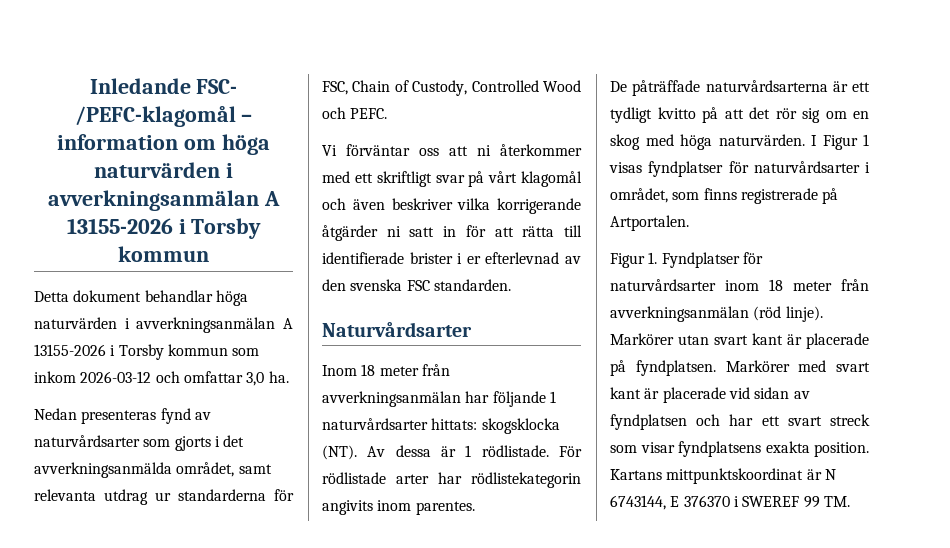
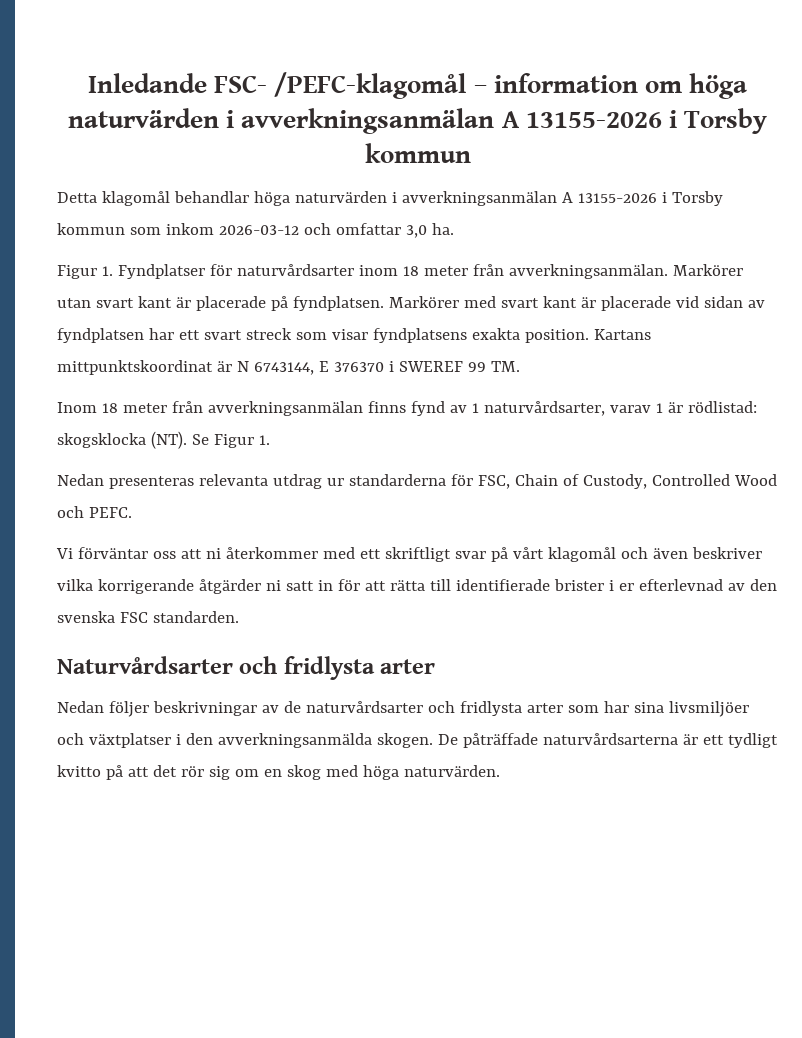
- Detta dokument behandlar höga naturvärden i avverkningsanmälan A 13155-2026 i Torsby kommun som inkom 2026-03-12 och omfattar 3,0 ha.
+ Detta klagomål behandlar höga naturvärden i avverkningsanmälan A 13155-2026 i Torsby kommun som inkom 2026-03-12 och omfattar 3,0 ha.
- Nedan presenteras fynd av naturvårdsarter som gjorts i det avverkningsanmälda området, samt relevanta utdrag ur standarderna för FSC, Chain of Custody, Controlled Wood och PEFC.
+ Figur 1. Fyndplatser för naturvårdsarter inom 18 meter från avverkningsanmälan. Markörer utan svart kant är placerade på fyndplatsen. Markörer med svart kant är placerade vid sidan av fyndplatsen har ett svart streck som visar fyndplatsens exakta position. Kartans mittpunktskoordinat är N 6743144, E 376370 i SWEREF 99 TM.
+ Inom 18 meter från avverkningsanmälan finns fynd av 1 naturvårdsarter, varav 1 är rödlistad: skogsklocka (NT). Se Figur 1.
+ Nedan presenteras relevanta utdrag ur standarderna för FSC, Chain of Custody, Controlled Wood och PEFC.
- Naturvårdsarter
- Inom 18 meter från avverkningsanmälan har följande 1 naturvårdsarter hittats: skogsklocka (NT). Av dessa är 1 rödlistade. För rödlistade arter har rödlistekategorin angivits inom parentes.
- De påträffade naturvårdsarterna är ett tydligt kvitto på att det rör sig om en skog med höga naturvärden. I Figur 1 visas fyndplatser för naturvårdsarter i området, som finns registrerade på Artportalen.
- Figur 1. Fyndplatser för naturvårdsarter inom 18 meter från avverkningsanmälan (röd linje). Markörer utan svart kant är placerade på fyndplatsen. Markörer med svart kant är placerade vid sidan av fyndplatsen och har ett svart streck som visar fyndplatsens exakta position. Kartans mittpunktskoordinat är N 6743144, E 376370 i SWEREF 99 TM.
+ Naturvårdsarter och fridlysta arter
+ Nedan följer beskrivningar av de naturvårdsarter och fridlysta arter som har sina livsmiljöer och växtplatser i den avverkningsanmälda skogen. De påträffade naturvårdsarterna är ett tydligt kvitto på att det rör sig om en skog med höga naturvärden.

